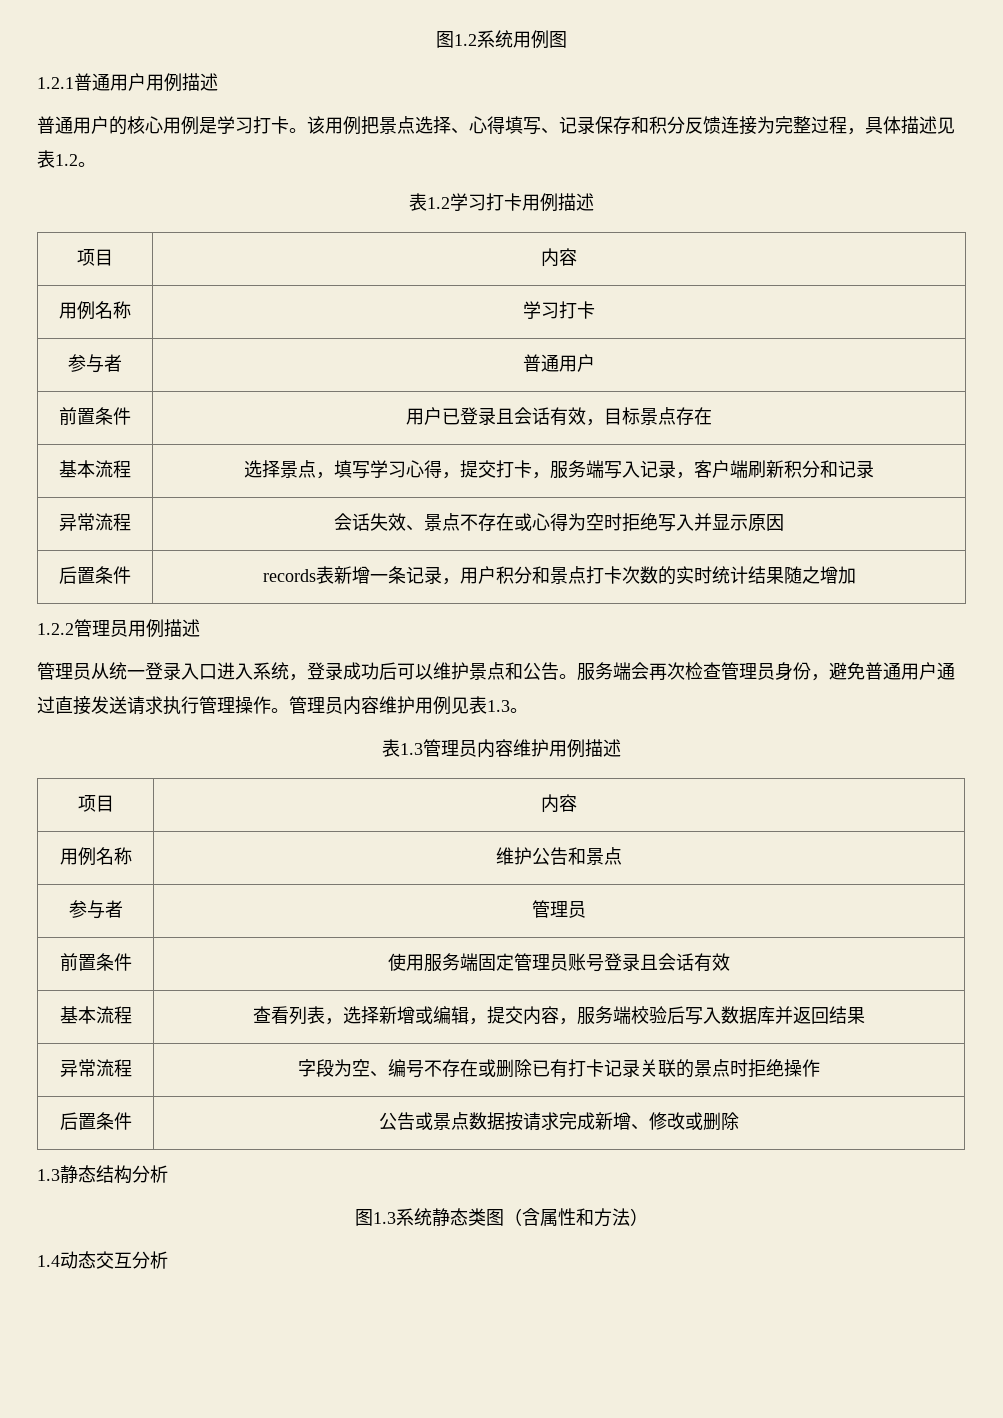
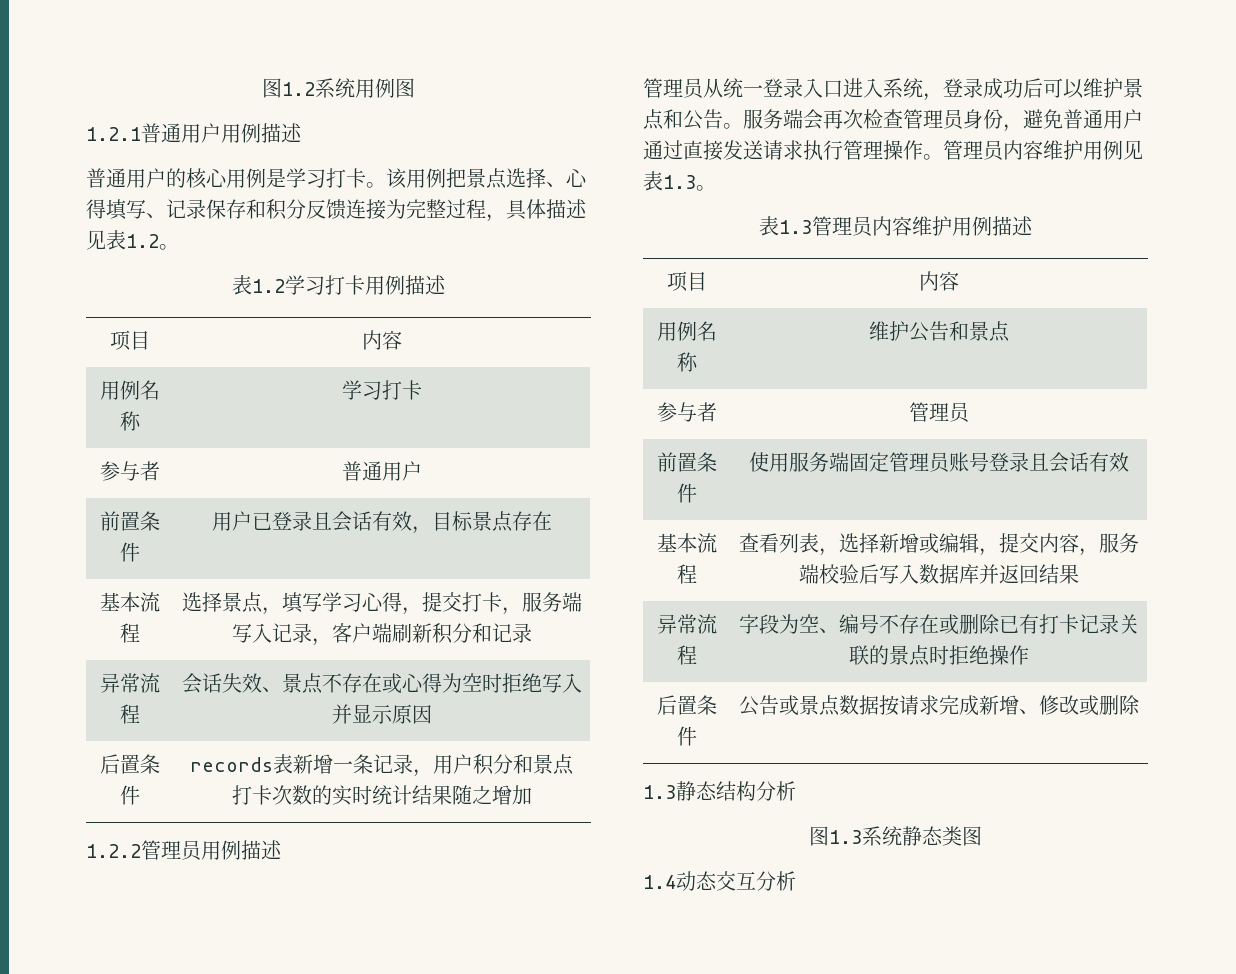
- 图1.3系统静态类图（含属性和方法）
+ 图1.3系统静态类图

